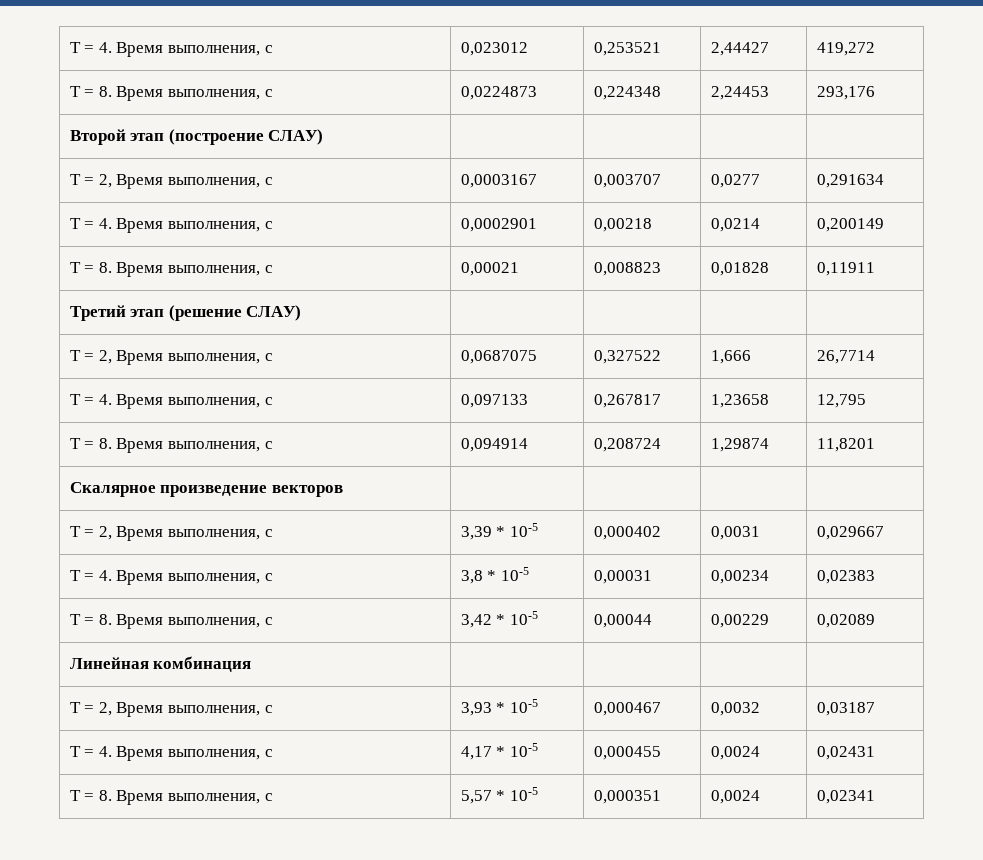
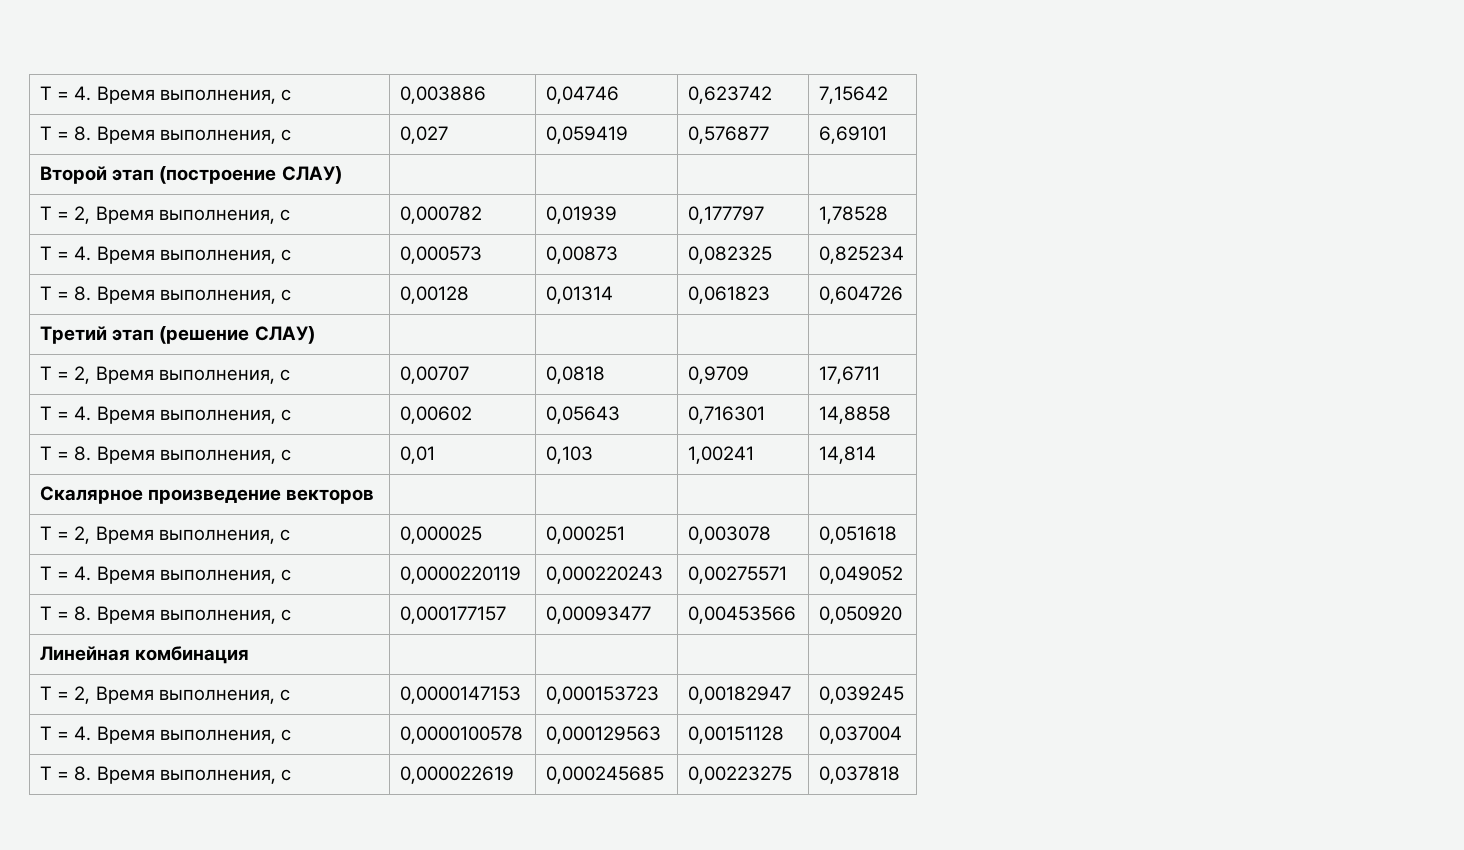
- T = 4. Время выполнения, с | 0,023012 | 0,253521 | 2,44427 | 419,272
- T = 8. Время выполнения, с | 0,0224873 | 0,224348 | 2,24453 | 293,176
+ T = 4. Время выполнения, с | 0,003886 | 0,04746 | 0,623742 | 7,15642
+ T = 8. Время выполнения, с | 0,027 | 0,059419 | 0,576877 | 6,69101
- T = 2, Время выполнения, с | 0,0003167 | 0,003707 | 0,0277 | 0,291634
- T = 4. Время выполнения, с | 0,0002901 | 0,00218 | 0,0214 | 0,200149
- T = 8. Время выполнения, с | 0,00021 | 0,008823 | 0,01828 | 0,11911
+ T = 2, Время выполнения, с | 0,000782 | 0,01939 | 0,177797 | 1,78528
+ T = 4. Время выполнения, с | 0,000573 | 0,00873 | 0,082325 | 0,825234
+ T = 8. Время выполнения, с | 0,00128 | 0,01314 | 0,061823 | 0,604726
- T = 2, Время выполнения, с | 0,0687075 | 0,327522 | 1,666 | 26,7714
- T = 4. Время выполнения, с | 0,097133 | 0,267817 | 1,23658 | 12,795
- T = 8. Время выполнения, с | 0,094914 | 0,208724 | 1,29874 | 11,8201
+ T = 2, Время выполнения, с | 0,00707 | 0,0818 | 0,9709 | 17,6711
+ T = 4. Время выполнения, с | 0,00602 | 0,05643 | 0,716301 | 14,8858
+ T = 8. Время выполнения, с | 0,01 | 0,103 | 1,00241 | 14,814
- T = 2, Время выполнения, с | 3,39 * 10-5 | 0,000402 | 0,0031 | 0,029667
- T = 4. Время выполнения, с | 3,8 * 10-5 | 0,00031 | 0,00234 | 0,02383
- T = 8. Время выполнения, с | 3,42 * 10-5 | 0,00044 | 0,00229 | 0,02089
+ T = 2, Время выполнения, с | 0,000025 | 0,000251 | 0,003078 | 0,051618
+ T = 4. Время выполнения, с | 0,0000220119 | 0,000220243 | 0,00275571 | 0,049052
+ T = 8. Время выполнения, с | 0,000177157 | 0,00093477 | 0,00453566 | 0,050920
- T = 2, Время выполнения, с | 3,93 * 10-5 | 0,000467 | 0,0032 | 0,03187
- T = 4. Время выполнения, с | 4,17 * 10-5 | 0,000455 | 0,0024 | 0,02431
- T = 8. Время выполнения, с | 5,57 * 10-5 | 0,000351 | 0,0024 | 0,02341
+ T = 2, Время выполнения, с | 0,0000147153 | 0,000153723 | 0,00182947 | 0,039245
+ T = 4. Время выполнения, с | 0,0000100578 | 0,000129563 | 0,00151128 | 0,037004
+ T = 8. Время выполнения, с | 0,000022619 | 0,000245685 | 0,00223275 | 0,037818

